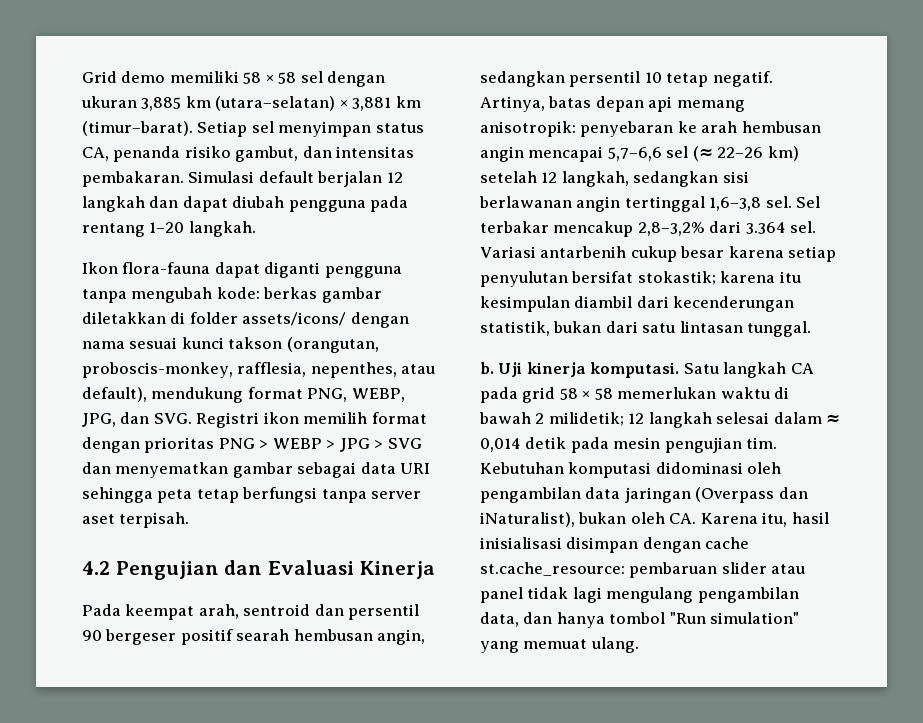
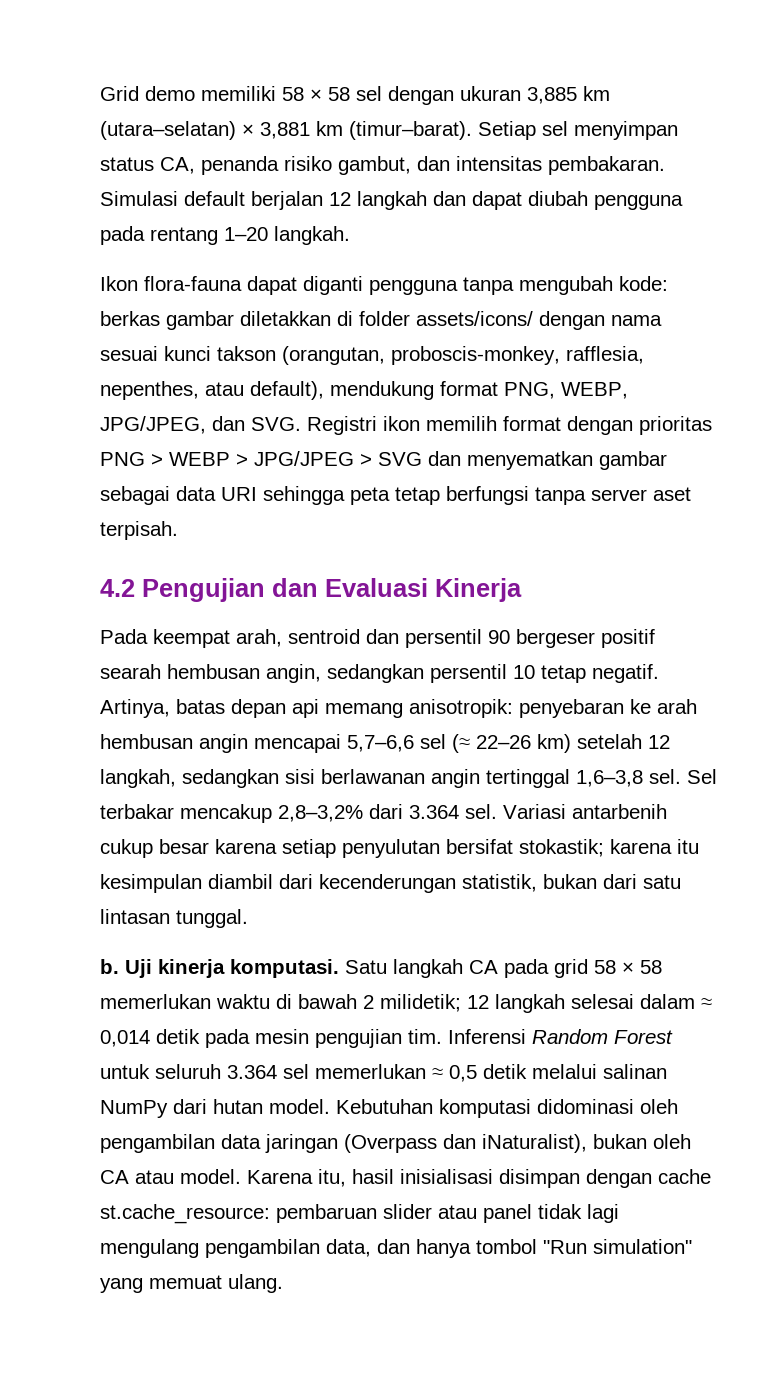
- Ikon flora-fauna dapat diganti pengguna tanpa mengubah kode: berkas gambar diletakkan di folder assets/icons/ dengan nama sesuai kunci takson (orangutan, proboscis-monkey, rafflesia, nepenthes, atau default), mendukung format PNG, WEBP, JPG, dan SVG. Registri ikon memilih format dengan prioritas PNG > WEBP > JPG > SVG dan menyematkan gambar sebagai data URI sehingga peta tetap berfungsi tanpa server aset terpisah.
+ Ikon flora-fauna dapat diganti pengguna tanpa mengubah kode: berkas gambar diletakkan di folder assets/icons/ dengan nama sesuai kunci takson (orangutan, proboscis-monkey, rafflesia, nepenthes, atau default), mendukung format PNG, WEBP, JPG/JPEG, dan SVG. Registri ikon memilih format dengan prioritas PNG > WEBP > JPG/JPEG > SVG dan menyematkan gambar sebagai data URI sehingga peta tetap berfungsi tanpa server aset terpisah.
+ Inferensi Random Forest untuk seluruh 3.364 sel memerlukan ≈ 0,5 detik melalui salinan NumPy dari hutan model.
- Kebutuhan komputasi didominasi oleh pengambilan data jaringan (Overpass dan iNaturalist), bukan oleh CA. Karena itu, hasil inisialisasi disimpan dengan cache st.cache_resource: pembaruan slider atau panel tidak lagi mengulang pengambilan data, dan hanya tombol "Run simulation" yang memuat ulang.
+ Kebutuhan komputasi didominasi oleh pengambilan data jaringan (Overpass dan iNaturalist), bukan oleh CA atau model. Karena itu, hasil inisialisasi disimpan dengan cache st.cache_resource: pembaruan slider atau panel tidak lagi mengulang pengambilan data, dan hanya tombol "Run simulation" yang memuat ulang.

